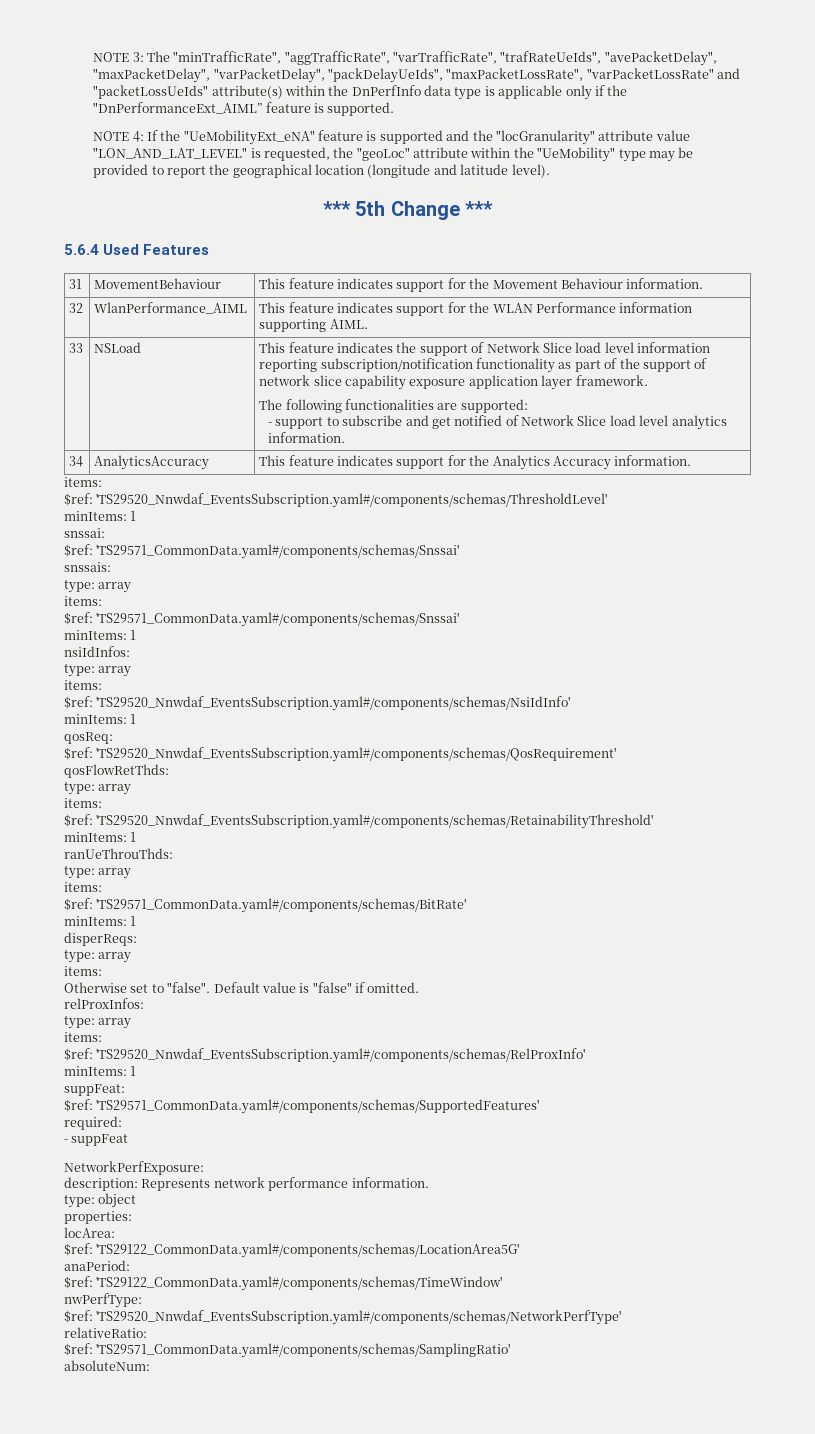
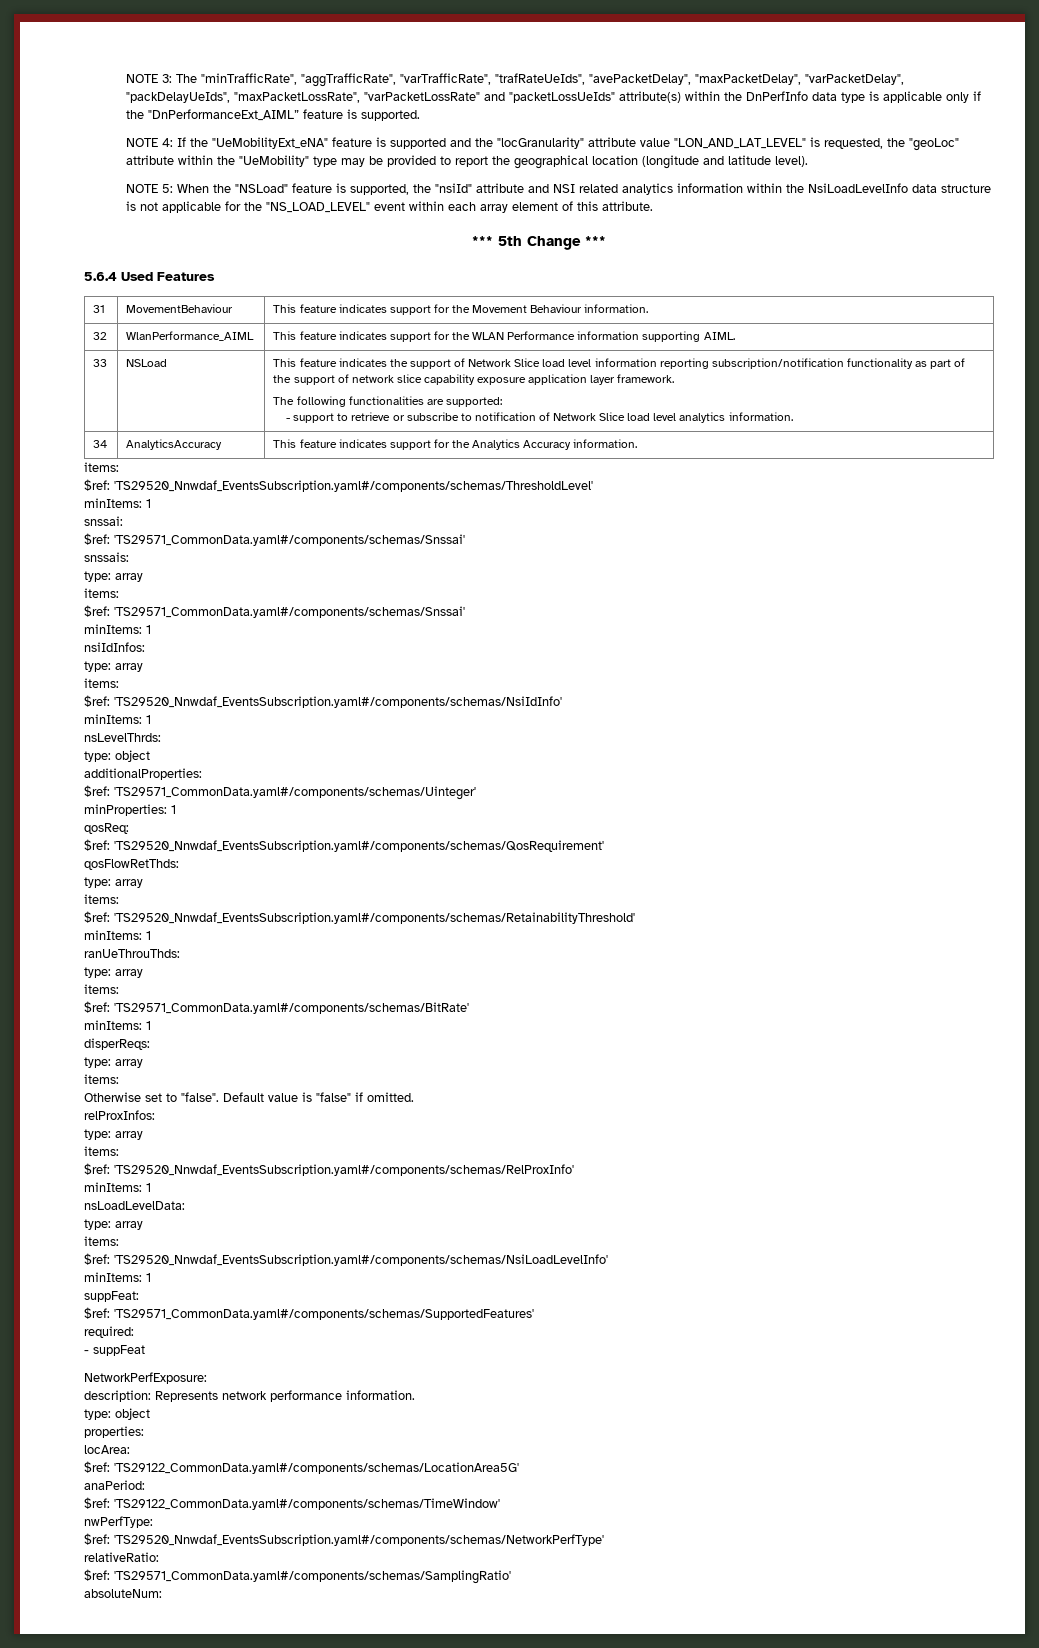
+ NOTE 5: When the "NSLoad" feature is supported, the "nsiId" attribute and NSI related analytics information within the NsiLoadLevelInfo data structure is not applicable for the "NS_LOAD_LEVEL" event within each array element of this attribute.
- - support to subscribe and get notified of Network Slice load level analytics information.
+ - support to retrieve or subscribe to notification of Network Slice load level analytics information.
+ nsLevelThrds:
+ type: object
+ additionalProperties:
+ $ref: 'TS29571_CommonData.yaml#/components/schemas/Uinteger'
+ minProperties: 1
+ nsLoadLevelData:
+ type: array
+ items:
+ $ref: 'TS29520_Nnwdaf_EventsSubscription.yaml#/components/schemas/NsiLoadLevelInfo'
+ minItems: 1

